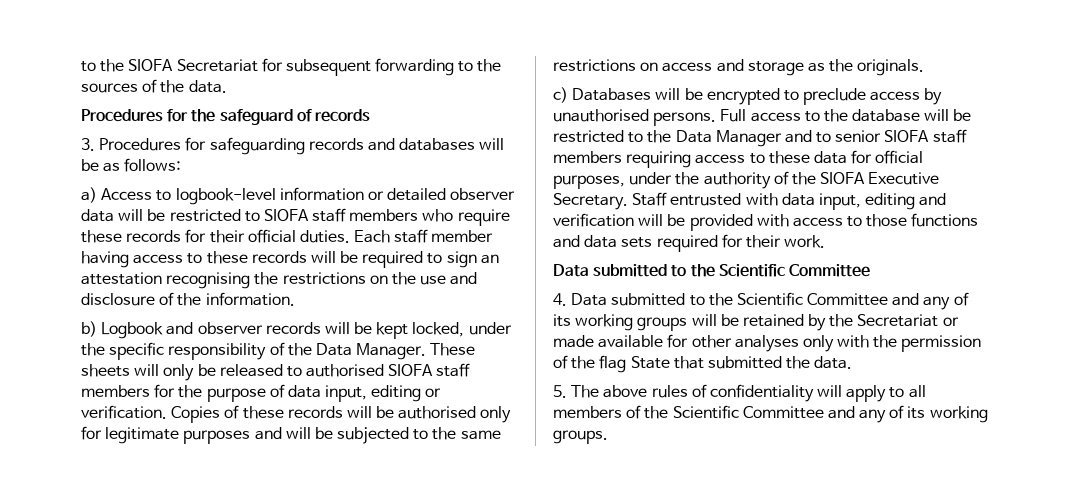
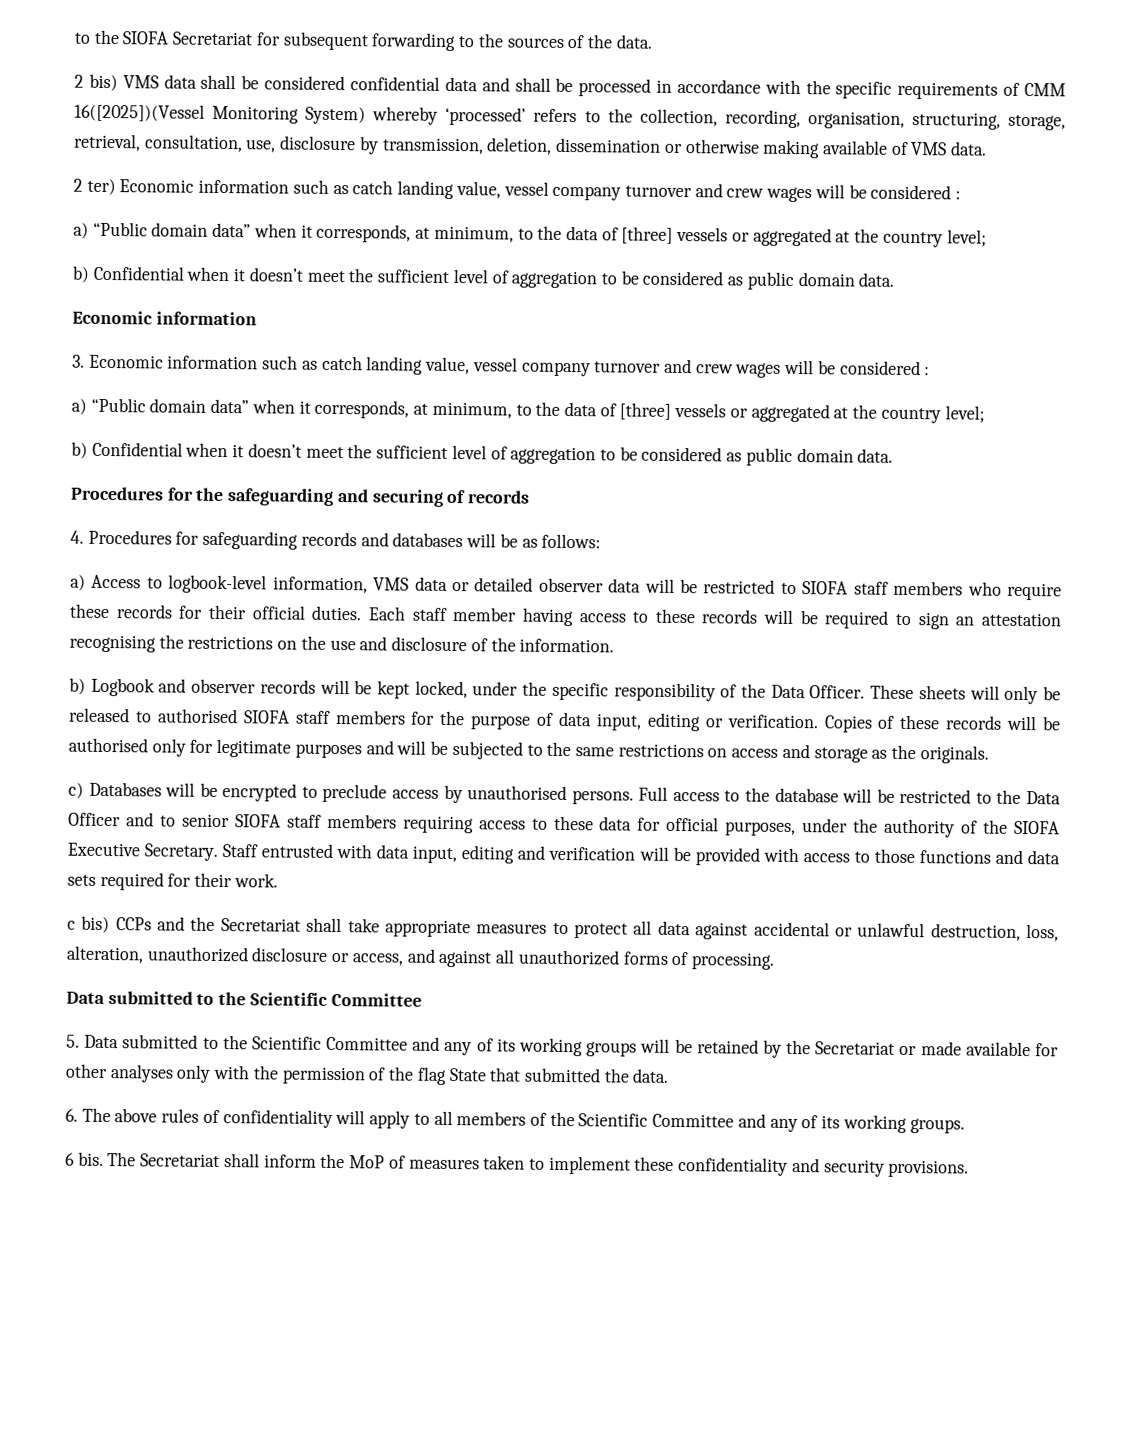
+ 2 bis) VMS data shall be considered confidential data and shall be processed in accordance with the specific requirements of CMM 16([2025])(Vessel Monitoring System) whereby ‘processed’ refers to the collection, recording, organisation, structuring, storage, retrieval, consultation, use, disclosure by transmission, deletion, dissemination or otherwise making available of VMS data.
+ 2 ter) Economic information such as catch landing value, vessel company turnover and crew wages will be considered :
+ a) “Public domain data” when it corresponds, at minimum, to the data of [three] vessels or aggregated at the country level;
+ b) Confidential when it doesn’t meet the sufficient level of aggregation to be considered as public domain data.
+ Economic information
+ 3. Economic information such as catch landing value, vessel company turnover and crew wages will be considered :
+ a) “Public domain data” when it corresponds, at minimum, to the data of [three] vessels or aggregated at the country level;
+ b) Confidential when it doesn’t meet the sufficient level of aggregation to be considered as public domain data.
- Procedures for the safeguard of records
+ Procedures for the safeguarding and securing of records
- 3. Procedures for safeguarding records and databases will be as follows:
+ 4. Procedures for safeguarding records and databases will be as follows:
- a) Access to logbook-level information or detailed observer data will be restricted to SIOFA staff members who require these records for their official duties.
+ a) Access to logbook-level information, VMS data or detailed observer data will be restricted to SIOFA staff members who require these records for their official duties.
- b) Logbook and observer records will be kept locked, under the specific responsibility of the Data Manager.
+ b) Logbook and observer records will be kept locked, under the specific responsibility of the Data Officer.
- Full access to the database will be restricted to the Data Manager and to senior SIOFA staff members requiring access to these data for official purposes, under the authority of the SIOFA Executive Secretary.
+ Full access to the database will be restricted to the Data Officer and to senior SIOFA staff members requiring access to these data for official purposes, under the authority of the SIOFA Executive Secretary.
+ c bis) CCPs and the Secretariat shall take appropriate measures to protect all data against accidental or unlawful destruction, loss, alteration, unauthorized disclosure or access, and against all unauthorized forms of processing.
- 4. Data submitted to the Scientific Committee and any of its working groups will be retained by the Secretariat or made available for other analyses only with the permission of the flag State that submitted the data.
+ 5. Data submitted to the Scientific Committee and any of its working groups will be retained by the Secretariat or made available for other analyses only with the permission of the flag State that submitted the data.
- 5. The above rules of confidentiality will apply to all members of the Scientific Committee and any of its working groups.
+ 6. The above rules of confidentiality will apply to all members of the Scientific Committee and any of its working groups.
+ 6 bis. The Secretariat shall inform the MoP of measures taken to implement these confidentiality and security provisions.

